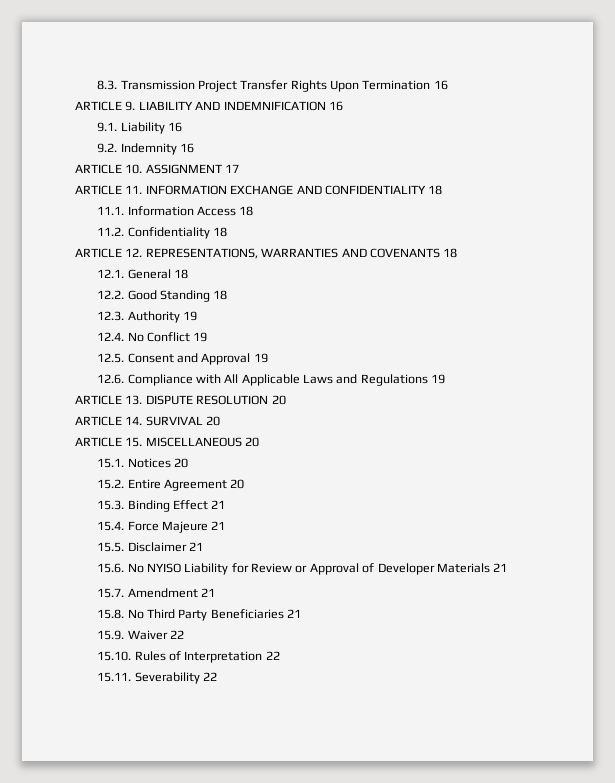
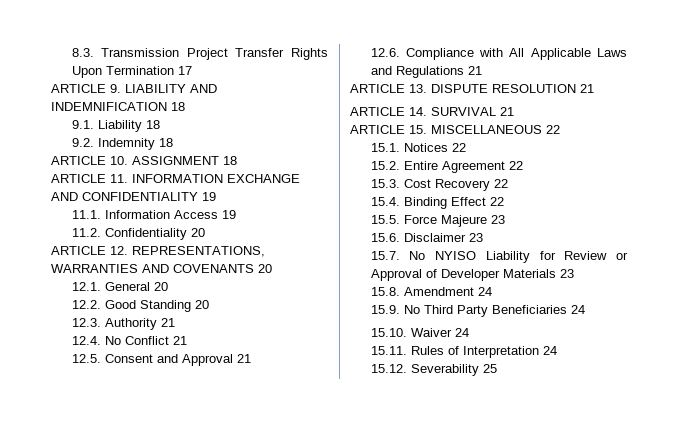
- 8.3. Transmission Project Transfer Rights Upon Termination 16
+ 8.3. Transmission Project Transfer Rights Upon Termination 17
- ARTICLE 9. LIABILITY AND INDEMNIFICATION 16
+ ARTICLE 9. LIABILITY AND INDEMNIFICATION 18
- 9.1. Liability 16
+ 9.1. Liability 18
- 9.2. Indemnity 16
+ 9.2. Indemnity 18
- ARTICLE 10. ASSIGNMENT 17
+ ARTICLE 10. ASSIGNMENT 18
- ARTICLE 11. INFORMATION EXCHANGE AND CONFIDENTIALITY 18
+ ARTICLE 11. INFORMATION EXCHANGE AND CONFIDENTIALITY 19
- 11.1. Information Access 18
+ 11.1. Information Access 19
- 11.2. Confidentiality 18
+ 11.2. Confidentiality 20
- ARTICLE 12. REPRESENTATIONS, WARRANTIES AND COVENANTS 18
+ ARTICLE 12. REPRESENTATIONS, WARRANTIES AND COVENANTS 20
- 12.1. General 18
+ 12.1. General 20
- 12.2. Good Standing 18
+ 12.2. Good Standing 20
- 12.3. Authority 19
+ 12.3. Authority 21
- 12.4. No Conflict 19
+ 12.4. No Conflict 21
- 12.5. Consent and Approval 19
+ 12.5. Consent and Approval 21
- 12.6. Compliance with All Applicable Laws and Regulations 19
+ 12.6. Compliance with All Applicable Laws and Regulations 21
- ARTICLE 13. DISPUTE RESOLUTION 20
+ ARTICLE 13. DISPUTE RESOLUTION 21
- ARTICLE 14. SURVIVAL 20
+ ARTICLE 14. SURVIVAL 21
- ARTICLE 15. MISCELLANEOUS 20
+ ARTICLE 15. MISCELLANEOUS 22
- 15.1. Notices 20
+ 15.1. Notices 22
- 15.2. Entire Agreement 20
+ 15.2. Entire Agreement 22
- 15.3. Binding Effect 21
- 15.4. Force Majeure 21
- 15.5. Disclaimer 21
- 15.6. No NYISO Liability for Review or Approval of Developer Materials 21
- 15.7. Amendment 21
- 15.8. No Third Party Beneficiaries 21
- 15.9. Waiver 22
- 15.10. Rules of Interpretation 22
- 15.11. Severability 22
+ 15.3. Cost Recovery 22
+ 15.4. Binding Effect 22
+ 15.5. Force Majeure 23
+ 15.6. Disclaimer 23
+ 15.7. No NYISO Liability for Review or Approval of Developer Materials 23
+ 15.8. Amendment 24
+ 15.9. No Third Party Beneficiaries 24
+ 15.10. Waiver 24
+ 15.11. Rules of Interpretation 24
+ 15.12. Severability 25

